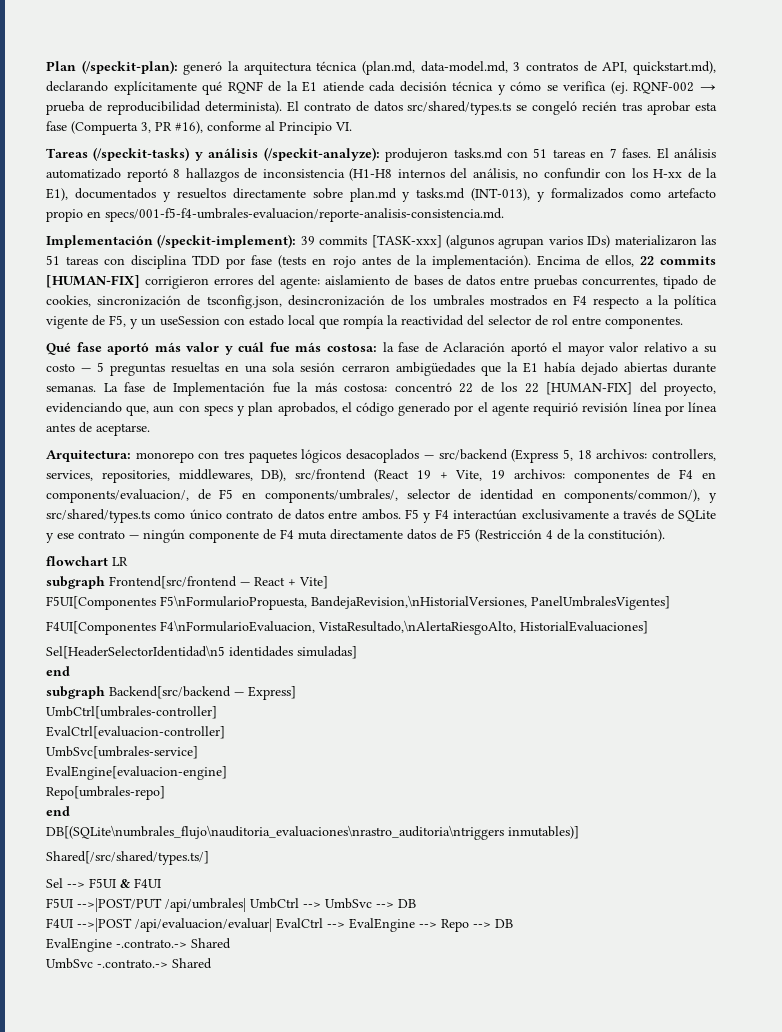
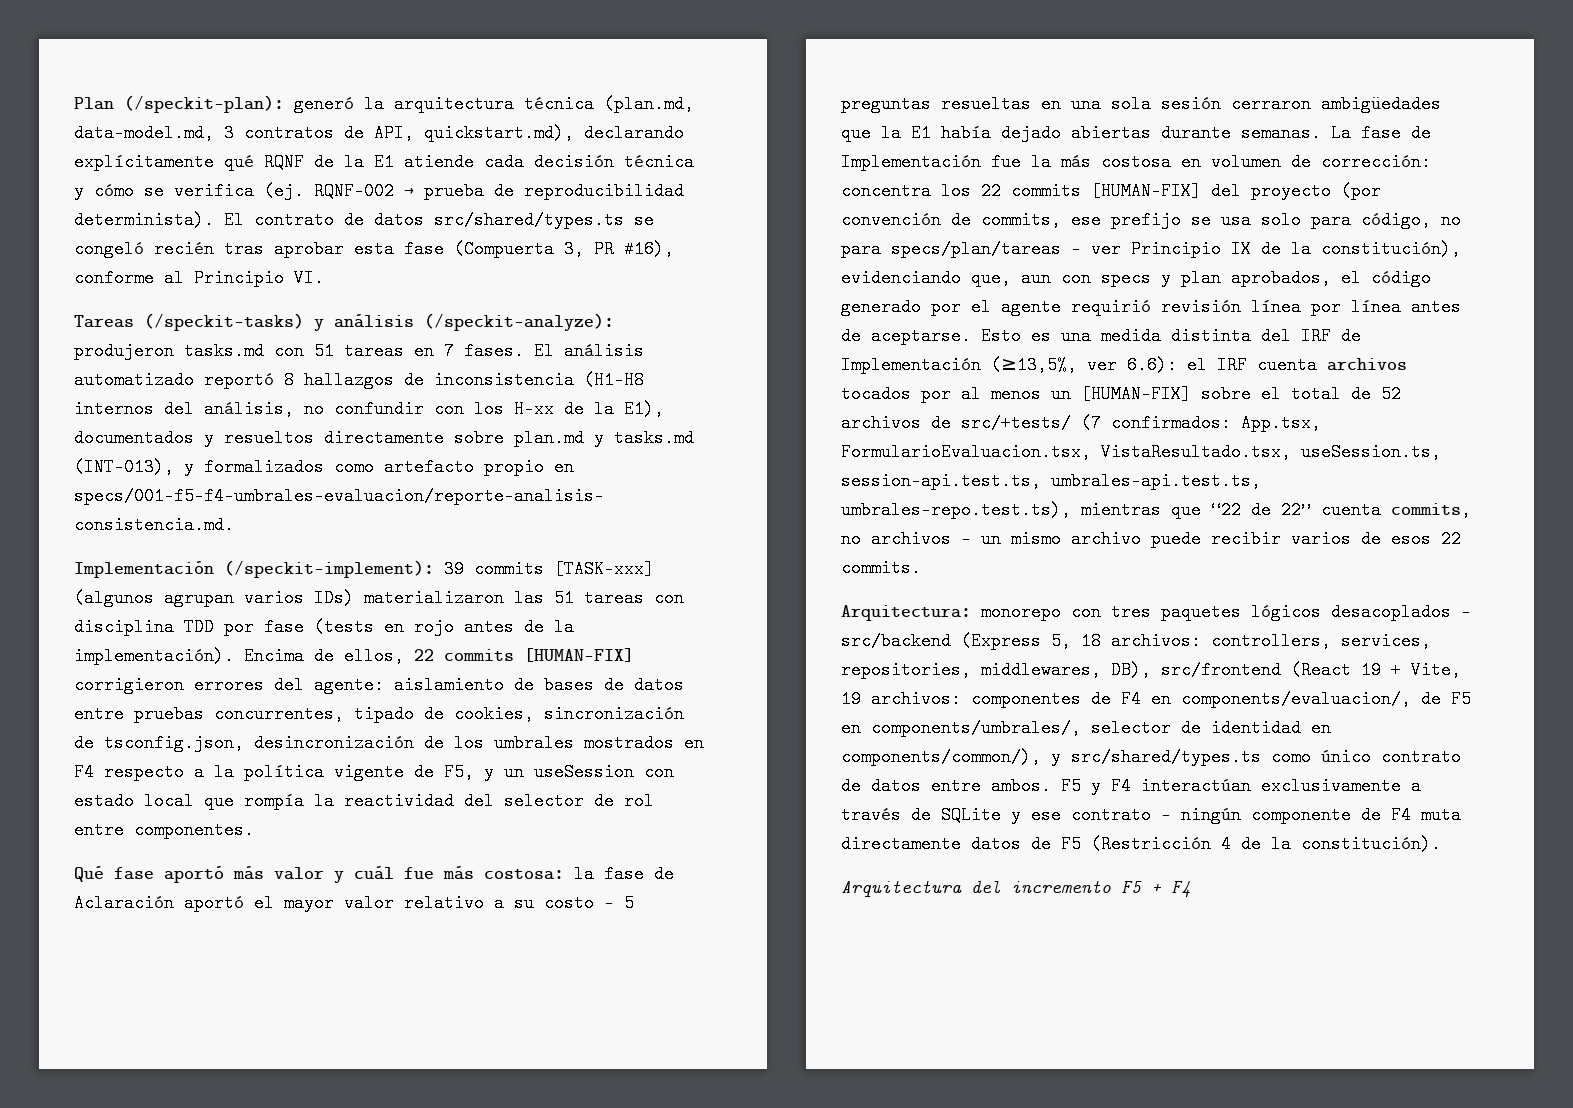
- La fase de Implementación fue la más costosa: concentró 22 de los 22 [HUMAN-FIX] del proyecto, evidenciando que, aun con specs y plan aprobados, el código generado por el agente requirió revisión línea por línea antes de aceptarse.
+ La fase de Implementación fue la más costosa en volumen de corrección: concentra los 22 commits [HUMAN-FIX] del proyecto (por convención de commits, ese prefijo se usa solo para código, no para specs/plan/tareas — ver Principio IX de la constitución), evidenciando que, aun con specs y plan aprobados, el código generado por el agente requirió revisión línea por línea antes de aceptarse. Esto es una medida distinta del IRF de Implementación (≥13,5%, ver 6.6): el IRF cuenta archivos tocados por al menos un [HUMAN-FIX] sobre el total de 52 archivos de src/+tests/ (7 confirmados: App.tsx, FormularioEvaluacion.tsx, VistaResultado.tsx, useSession.ts, session-api.test.ts, umbrales-api.test.ts, umbrales-repo.test.ts), mientras que “22 de 22” cuenta commits, no archivos — un mismo archivo puede recibir varios de esos 22 commits.
- flowchart LR
- subgraph Frontend[src/frontend — React + Vite]
- F5UI[Componentes F5\nFormularioPropuesta, BandejaRevision,\nHistorialVersiones, PanelUmbralesVigentes]
- F4UI[Componentes F4\nFormularioEvaluacion, VistaResultado,\nAlertaRiesgoAlto, HistorialEvaluaciones]
- Sel[HeaderSelectorIdentidad\n5 identidades simuladas]
- end
- subgraph Backend[src/backend — Express]
- UmbCtrl[umbrales-controller]
- EvalCtrl[evaluacion-controller]
- UmbSvc[umbrales-service]
- EvalEngine[evaluacion-engine]
- Repo[umbrales-repo]
- end
- DB[(SQLite\numbrales_flujo\nauditoria_evaluaciones\nrastro_auditoria\ntriggers inmutables)]
- Shared[/src/shared/types.ts/]
- Sel --> F5UI & F4UI
- F5UI -->|POST/PUT /api/umbrales| UmbCtrl --> UmbSvc --> DB
- F4UI -->|POST /api/evaluacion/evaluar| EvalCtrl --> EvalEngine --> Repo --> DB
- EvalEngine -.contrato.-> Shared
- UmbSvc -.contrato.-> Shared
+ Arquitectura del incremento F5 + F4

